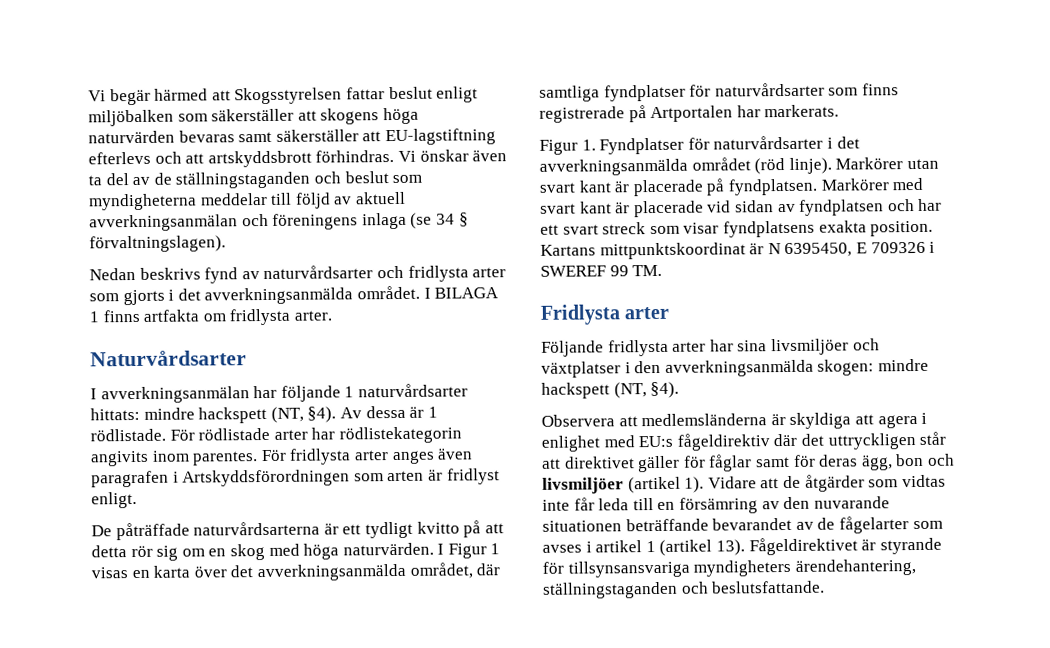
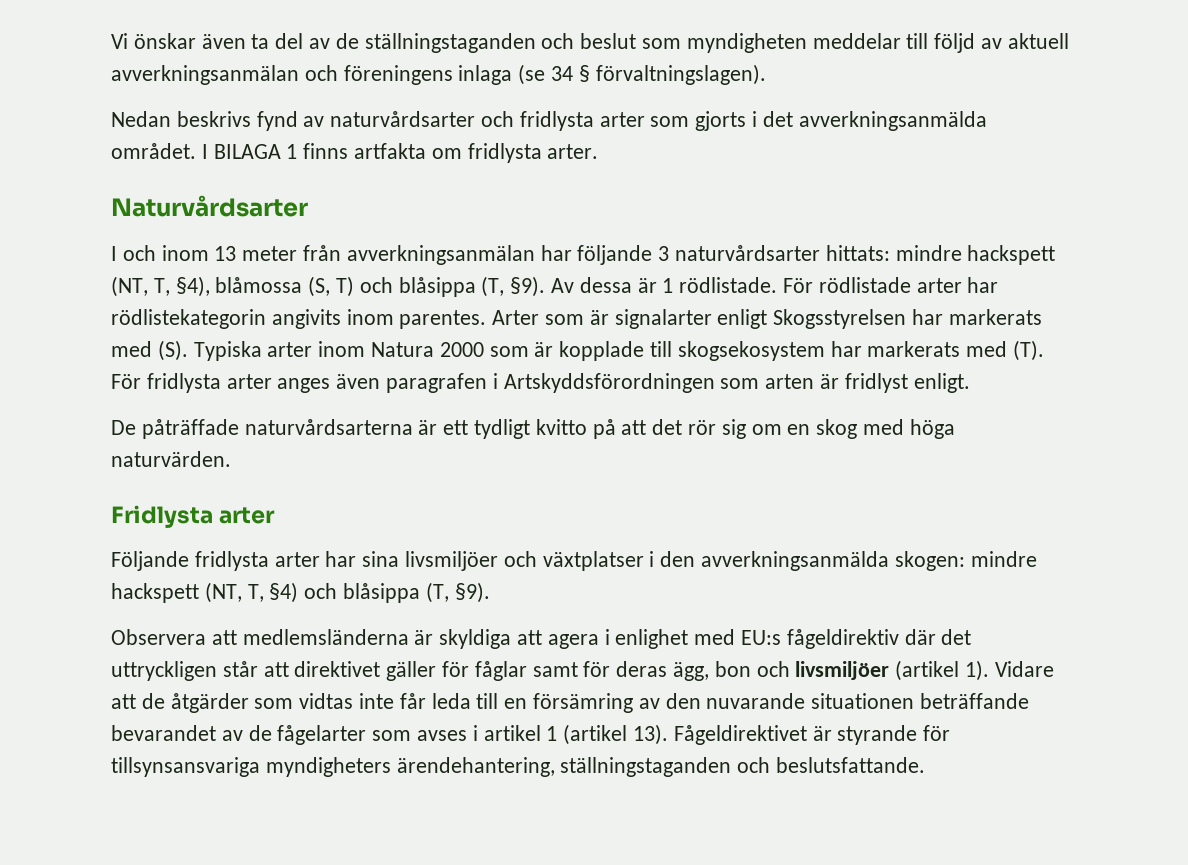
- Vi begär härmed att Skogsstyrelsen fattar beslut enligt miljöbalken som säkerställer att skogens höga naturvärden bevaras samt säkerställer att EU-lagstiftning efterlevs och att artskyddsbrott förhindras. Vi önskar även ta del av de ställningstaganden och beslut som myndigheterna meddelar till följd av aktuell avverkningsanmälan och föreningens inlaga (se 34 § förvaltningslagen).
+ Vi önskar även ta del av de ställningstaganden och beslut som myndigheten meddelar till följd av aktuell avverkningsanmälan och föreningens inlaga (se 34 § förvaltningslagen).
- I avverkningsanmälan har följande 1 naturvårdsarter hittats: mindre hackspett (NT, §4).
+ I och inom 13 meter från avverkningsanmälan har följande 3 naturvårdsarter hittats: mindre hackspett (NT, T, §4), blåmossa (S, T) och blåsippa (T, §9).
- För fridlysta arter anges även paragrafen i Artskyddsförordningen som arten är fridlyst enligt.
+ Arter som är signalarter enligt Skogsstyrelsen har markerats med (S). Typiska arter inom Natura 2000 som är kopplade till skogsekosystem har markerats med (T). För fridlysta arter anges även paragrafen i Artskyddsförordningen som arten är fridlyst enligt.
- De påträffade naturvårdsarterna är ett tydligt kvitto på att detta rör sig om en skog med höga naturvärden. I Figur 1 visas en karta över det avverkningsanmälda området, där samtliga fyndplatser för naturvårdsarter som finns registrerade på Artportalen har markerats.
- Figur 1. Fyndplatser för naturvårdsarter i det avverkningsanmälda området (röd linje). Markörer utan svart kant är placerade på fyndplatsen. Markörer med svart kant är placerade vid sidan av fyndplatsen och har ett svart streck som visar fyndplatsens exakta position. Kartans mittpunktskoordinat är N 6395450, E 709326 i SWEREF 99 TM.
+ De påträffade naturvårdsarterna är ett tydligt kvitto på att det rör sig om en skog med höga naturvärden.
- Följande fridlysta arter har sina livsmiljöer och växtplatser i den avverkningsanmälda skogen: mindre hackspett (NT, §4).
+ Följande fridlysta arter har sina livsmiljöer och växtplatser i den avverkningsanmälda skogen: mindre hackspett (NT, T, §4) och blåsippa (T, §9).

